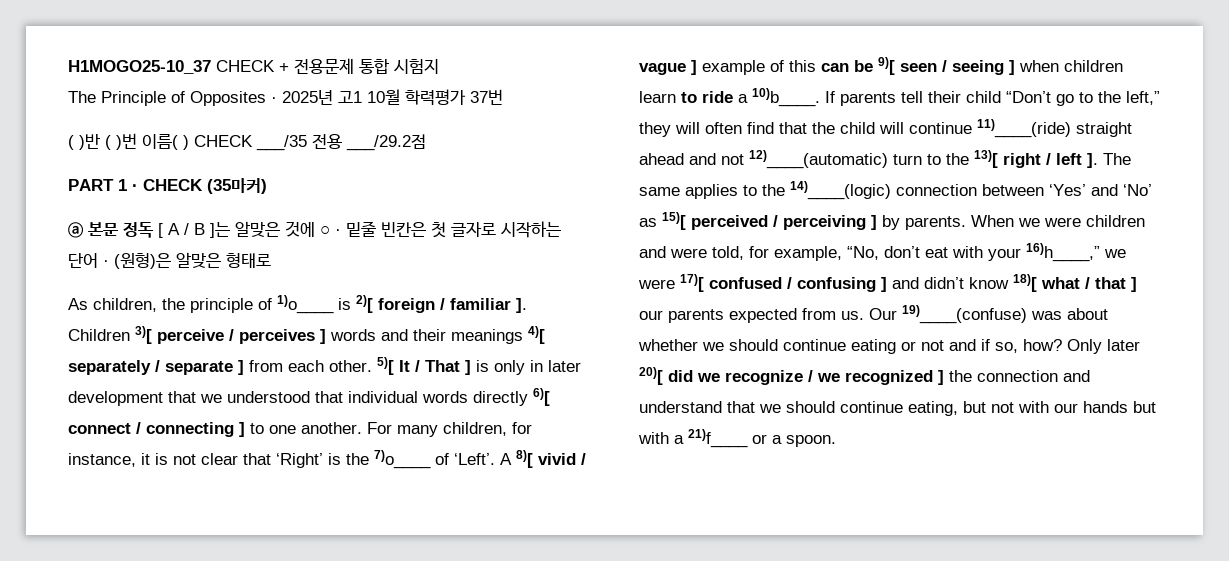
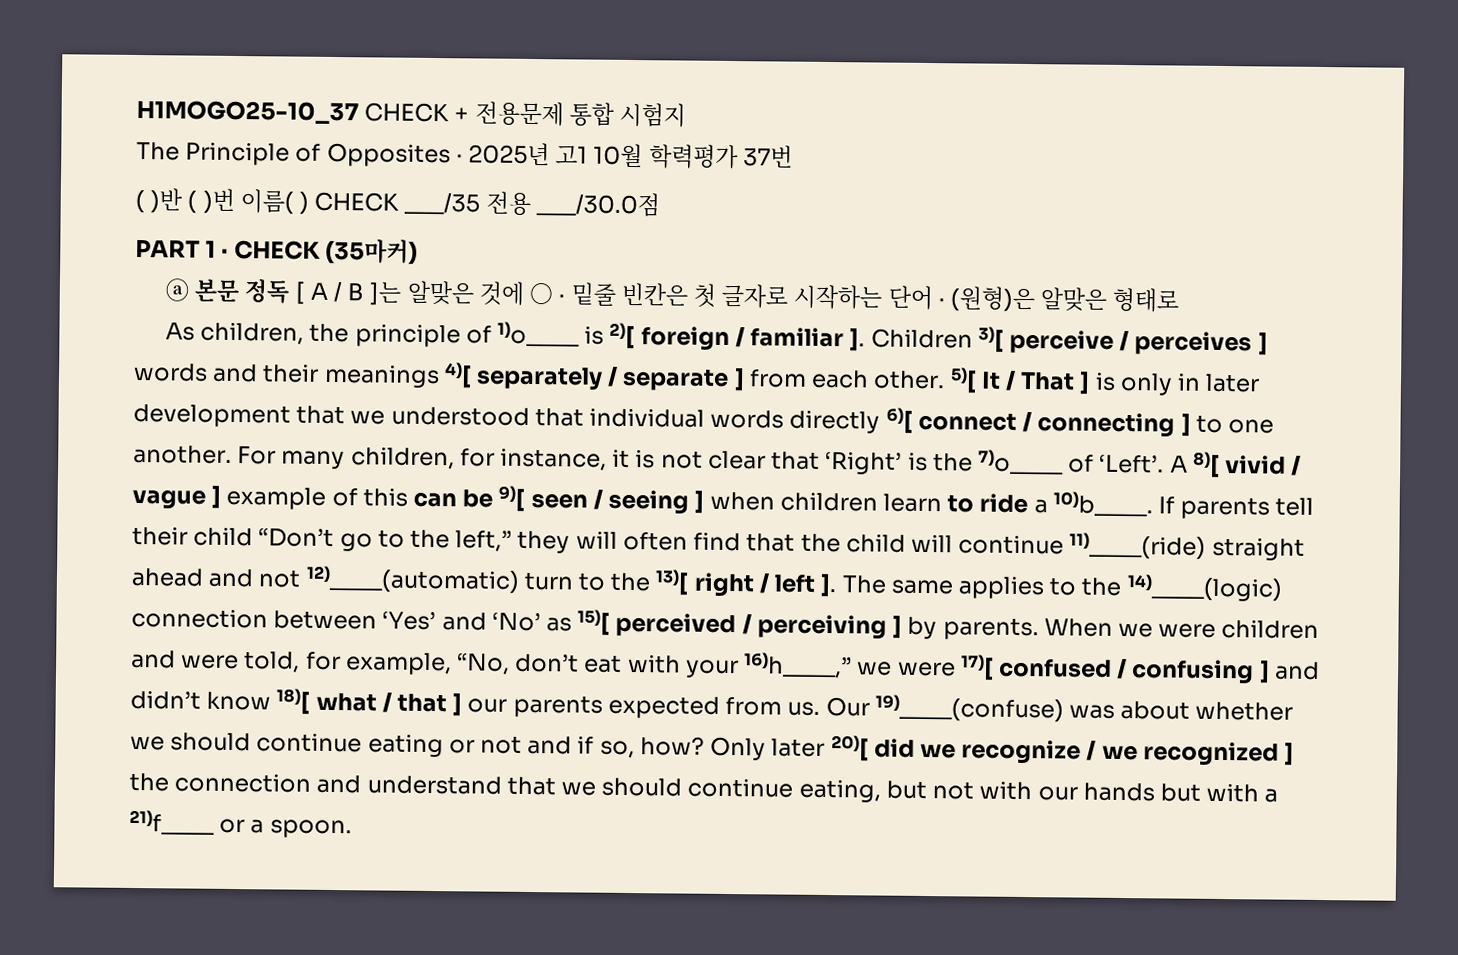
- ( )반 ( )번 이름( ) CHECK ___/35 전용 ___/29.2점
+ ( )반 ( )번 이름( ) CHECK ___/35 전용 ___/30.0점

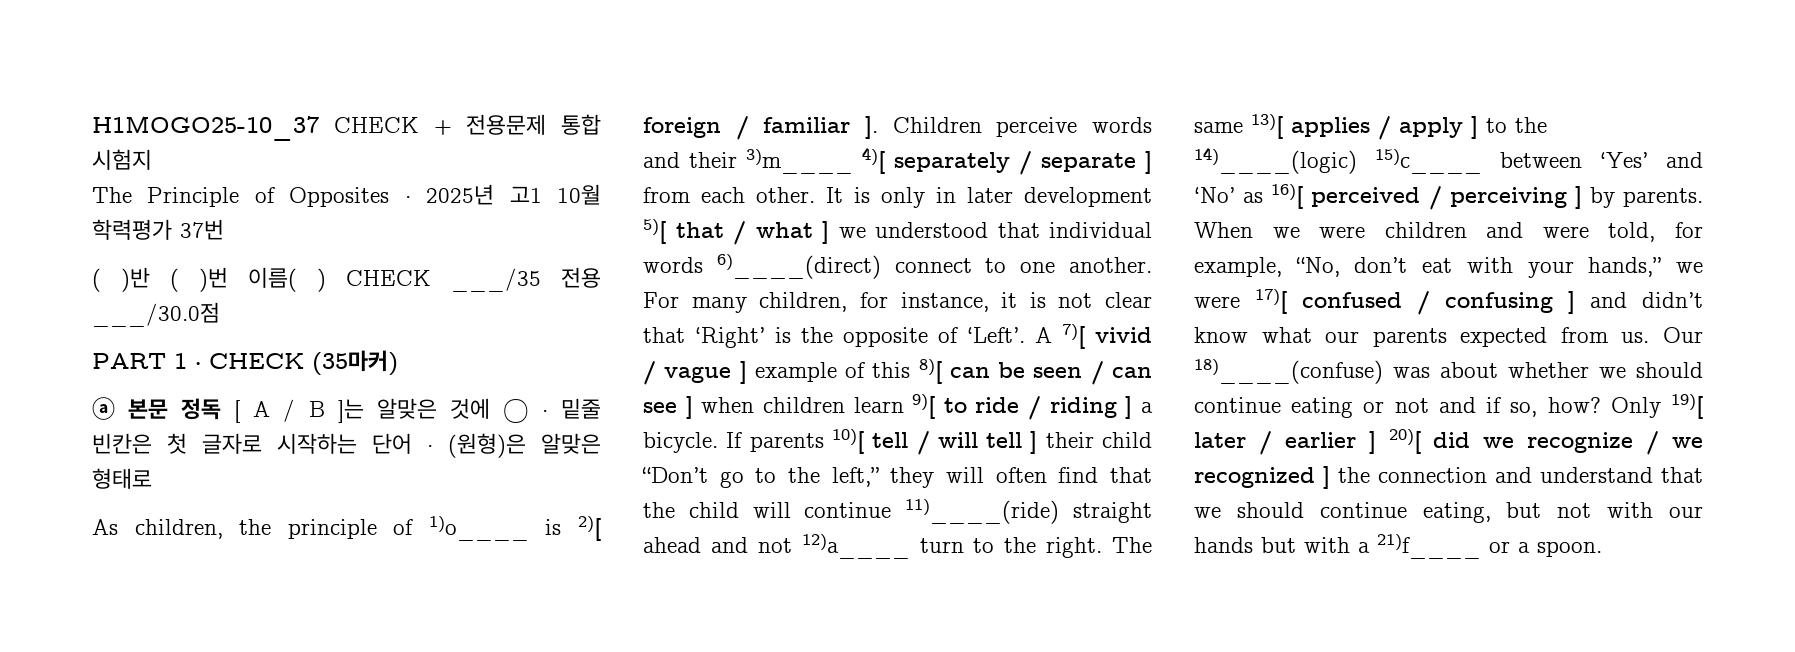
- Children 3)[ perceive / perceives ] words and their meanings 4)[ separately / separate ] from each other.
+ Children perceive words and their 3)m____ 4)[ separately / separate ] from each other.
- 5)[ It / That ] is only in later development that we understood that individual words directly 6)[ connect / connecting ] to one another.
+ It is only in later development 5)[ that / what ] we understood that individual words 6)____(direct) connect to one another.
- For many children, for instance, it is not clear that ‘Right’ is the 7)o____ of ‘Left’.
+ For many children, for instance, it is not clear that ‘Right’ is the opposite of ‘Left’.
- A 8)[ vivid / vague ] example of this can be 9)[ seen / seeing ] when children learn to ride a 10)b____. If parents tell their child “Don’t go to the left,” they will often find that the child will continue 11)____(ride) straight ahead and not 12)____(automatic) turn to the 13)[ right / left ]. The same applies to the 14)____(logic) connection between ‘Yes’ and ‘No’ as 15)[ perceived / perceiving ] by parents.
+ A 7)[ vivid / vague ] example of this 8)[ can be seen / can see ] when children learn 9)[ to ride / riding ] a bicycle. If parents 10)[ tell / will tell ] their child “Don’t go to the left,” they will often find that the child will continue 11)____(ride) straight ahead and not 12)a____ turn to the right. The same 13)[ applies / apply ] to the 14)____(logic) 15)c____ between ‘Yes’ and ‘No’ as 16)[ perceived / perceiving ] by parents.
- When we were children and were told, for example, “No, don’t eat with your 16)h____,” we were 17)[ confused / confusing ] and didn’t know 18)[ what / that ] our parents expected from us.
+ When we were children and were told, for example, “No, don’t eat with your hands,” we were 17)[ confused / confusing ] and didn’t know what our parents expected from us.
- Our 19)____(confuse) was about whether we should continue eating or not and if so, how?
+ Our 18)____(confuse) was about whether we should continue eating or not and if so, how?
- Only later 20)[ did we recognize / we recognized ] the connection and understand that we should continue eating, but not with our hands but with a 21)f____ or a spoon.
+ Only 19)[ later / earlier ] 20)[ did we recognize / we recognized ] the connection and understand that we should continue eating, but not with our hands but with a 21)f____ or a spoon.

